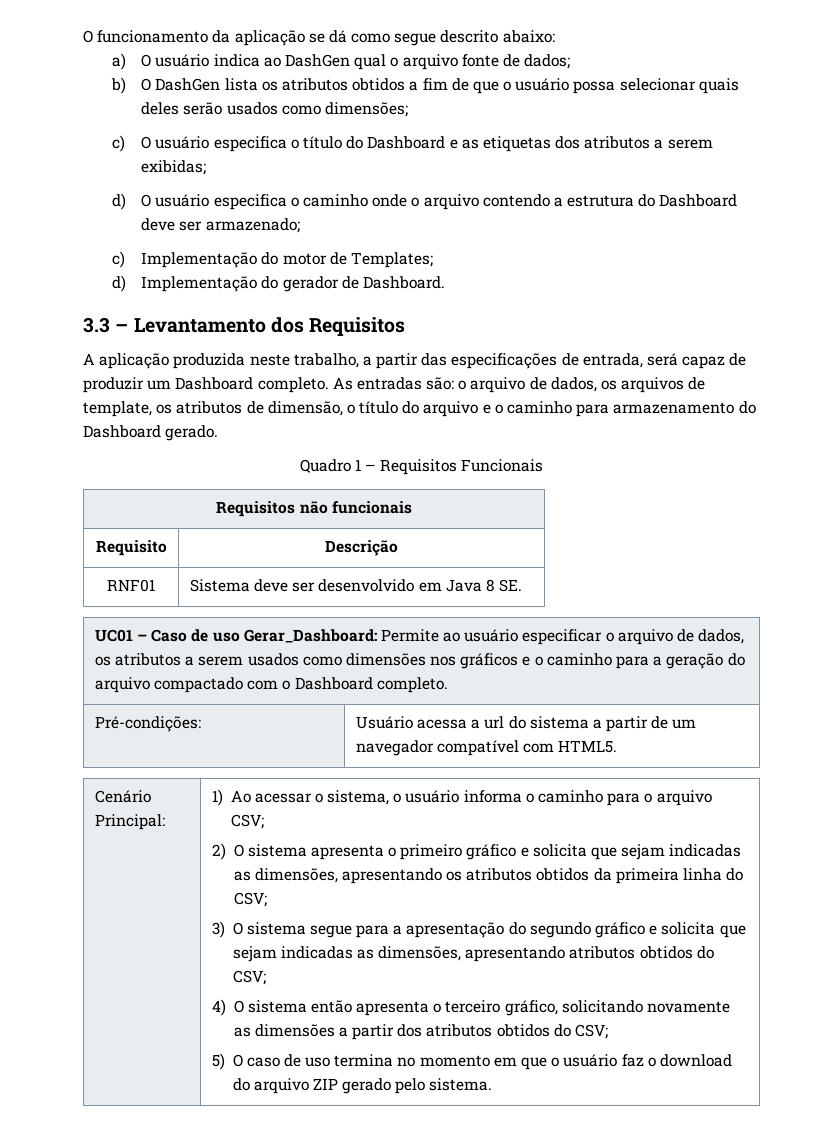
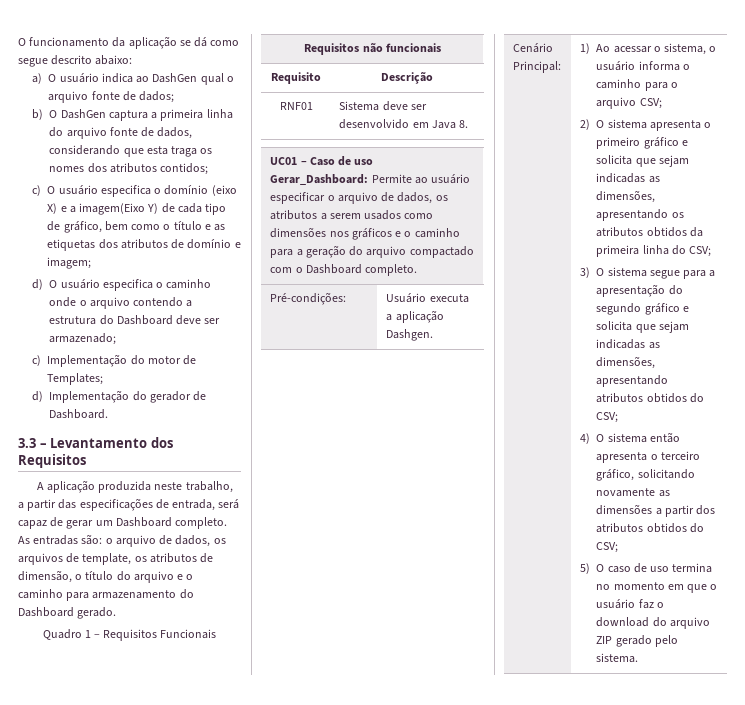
- b) O DashGen lista os atributos obtidos a fim de que o usuário possa selecionar quais deles serão usados como dimensões;
+ b) O DashGen captura a primeira linha do arquivo fonte de dados, considerando que esta traga os nomes dos atributos contidos;
- c) O usuário especifica o título do Dashboard e as etiquetas dos atributos a serem exibidas;
+ c) O usuário especifica o domínio (eixo X) e a imagem(Eixo Y) de cada tipo de gráfico, bem como o título e as etiquetas dos atributos de domínio e imagem;
- A aplicação produzida neste trabalho, a partir das especificações de entrada, será capaz de produzir um Dashboard completo.
+ A aplicação produzida neste trabalho, a partir das especificações de entrada, será capaz de gerar um Dashboard completo.
- RNF01 | Sistema deve ser desenvolvido em Java 8 SE.
+ RNF01 | Sistema deve ser desenvolvido em Java 8.
- Pré-condições: | Usuário acessa a url do sistema a partir de um navegador compatível com HTML5.
+ Pré-condições: | Usuário executa a aplicação Dashgen.

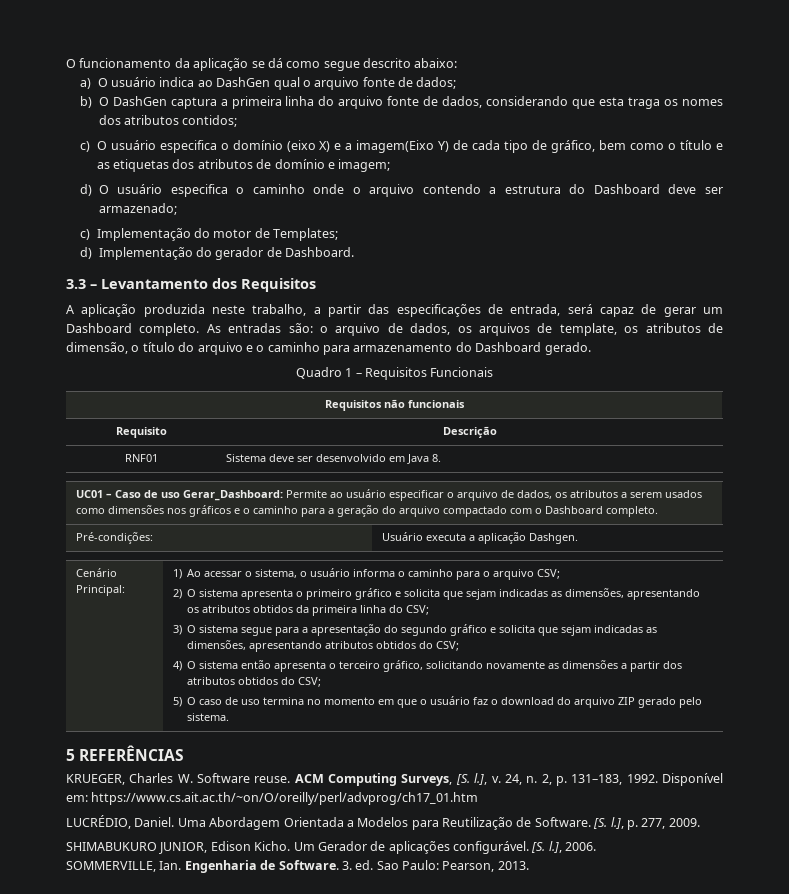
+ 5 REFERÊNCIAS
+ KRUEGER, Charles W. Software reuse. ACM Computing Surveys, [S. l.], v. 24, n. 2, p. 131–183, 1992. Disponível em: https://www.cs.ait.ac.th/~on/O/oreilly/perl/advprog/ch17_01.htm
+ LUCRÉDIO, Daniel. Uma Abordagem Orientada a Modelos para Reutilização de Software. [S. l.], p. 277, 2009.
+ SHIMABUKURO JUNIOR, Edison Kicho. Um Gerador de aplicações configurável. [S. l.], 2006.
+ SOMMERVILLE, Ian. Engenharia de Software. 3. ed. Sao Paulo: Pearson, 2013.

